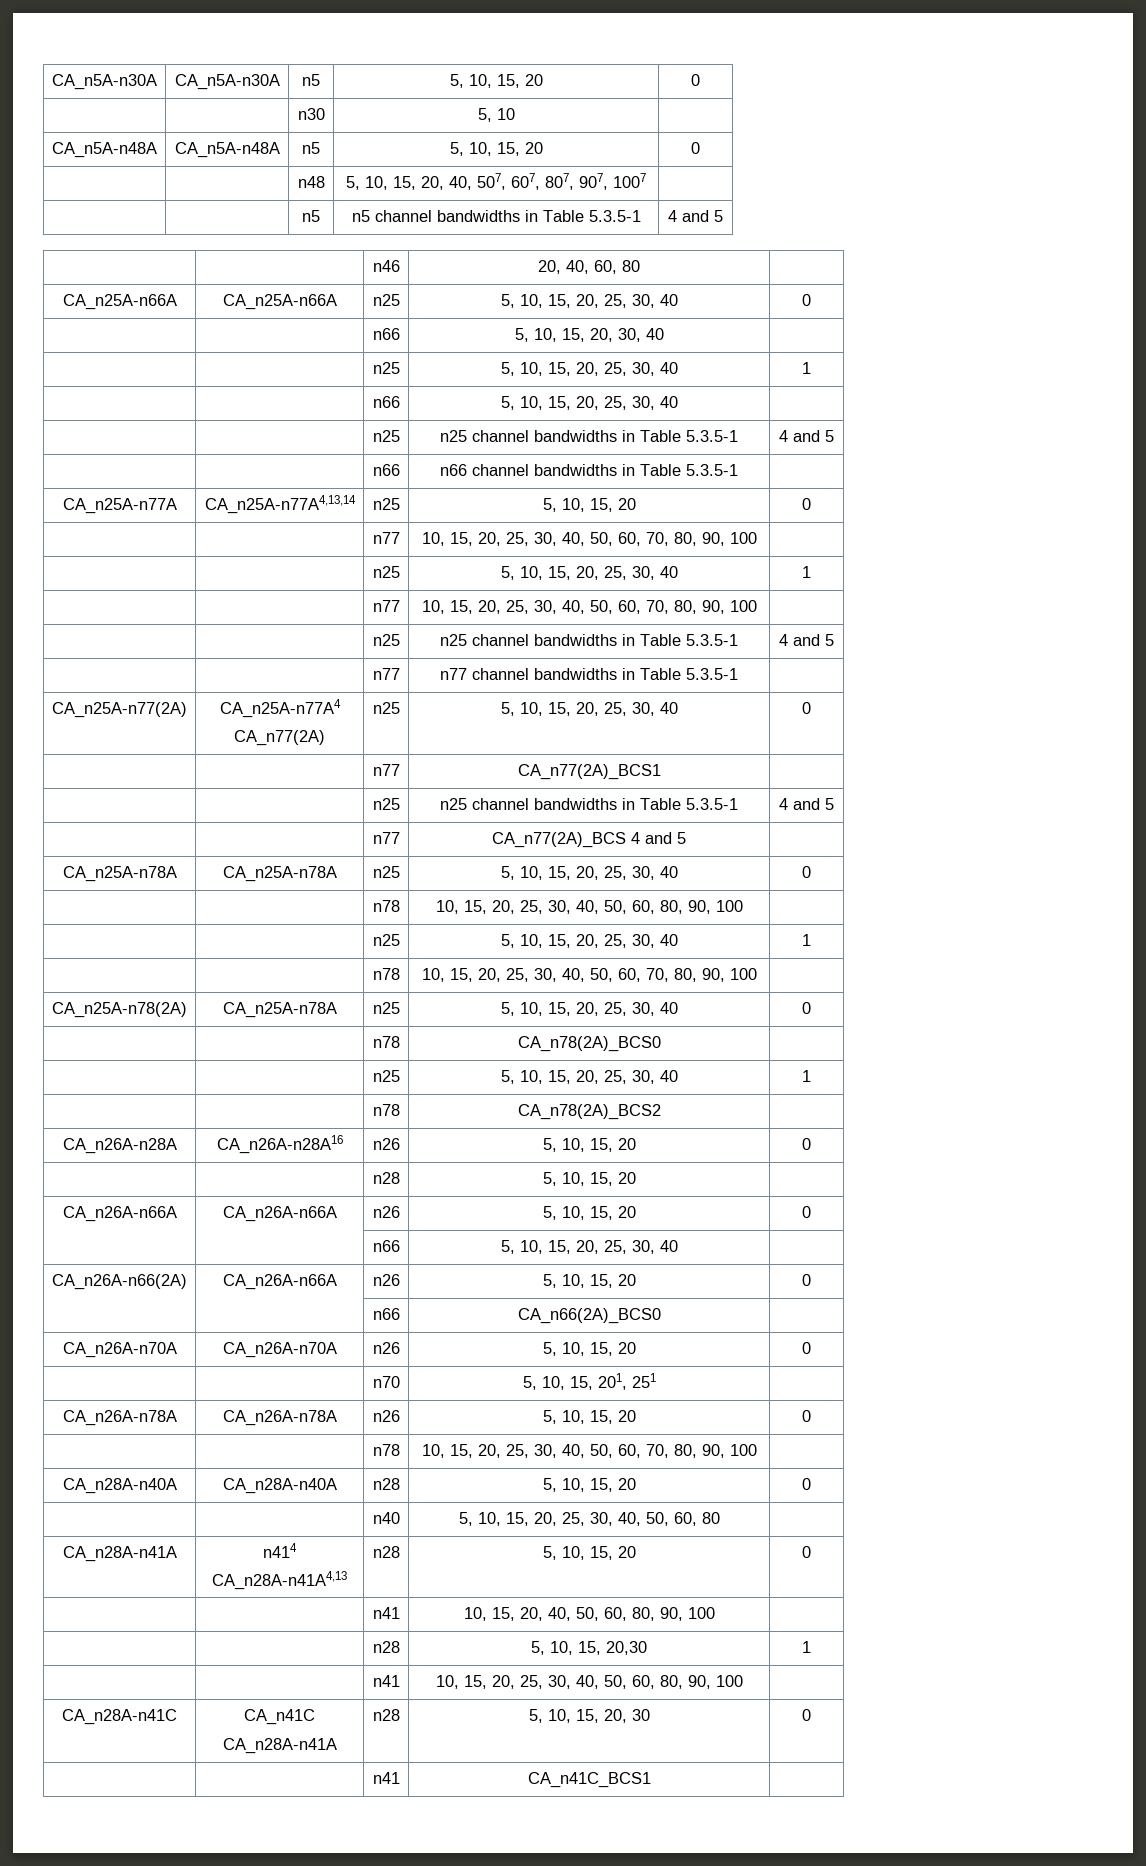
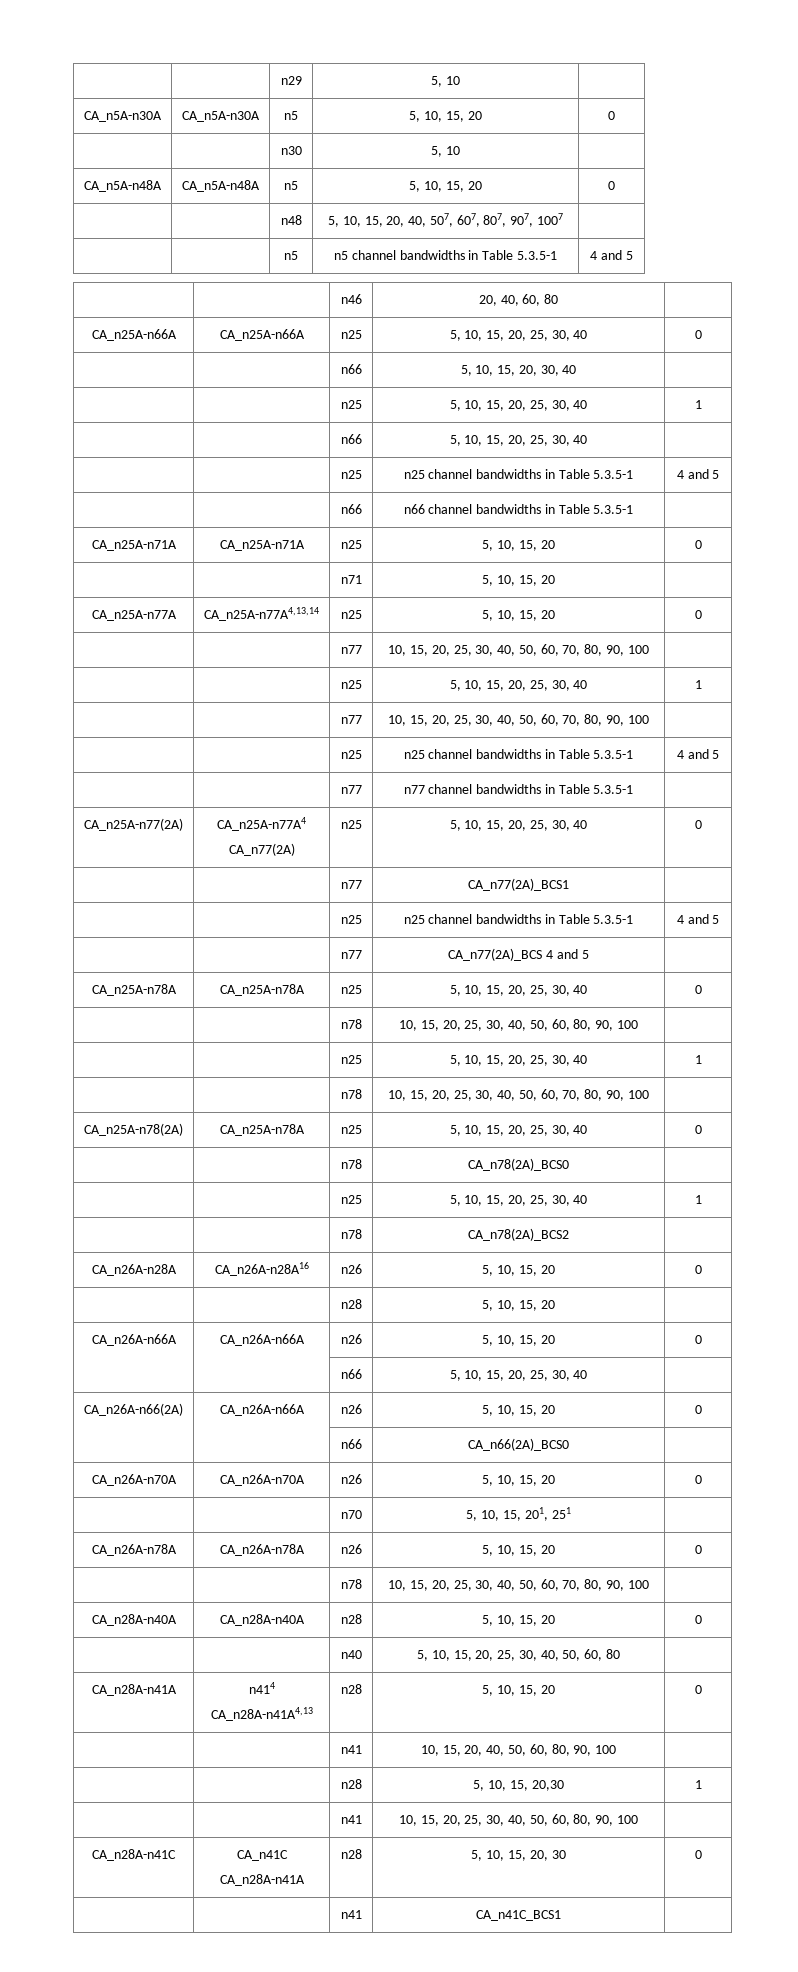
+ | | n29 | 5, 10 |
+ CA_n25A-n71A | CA_n25A-n71A | n25 | 5, 10, 15, 20 | 0
+ | | n71 | 5, 10, 15, 20 |

